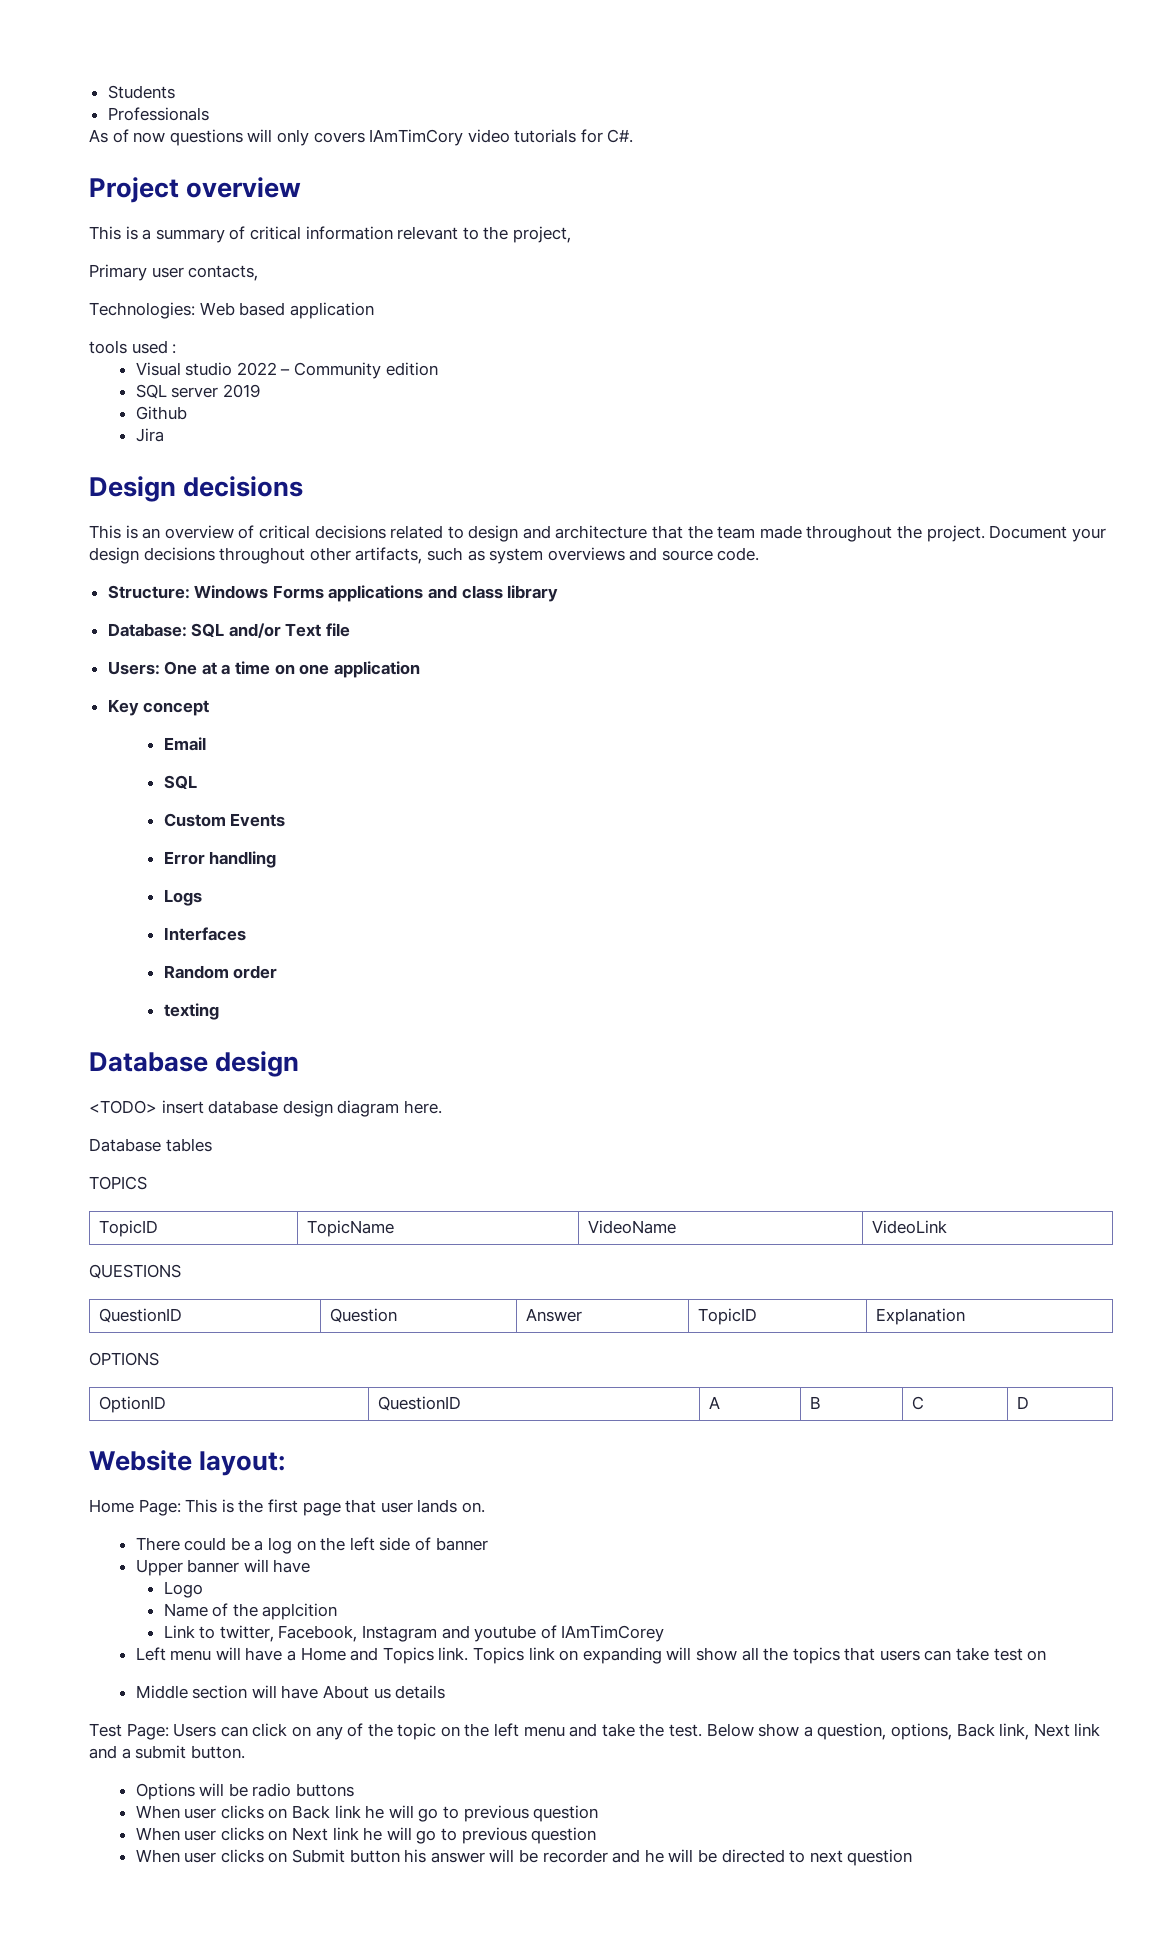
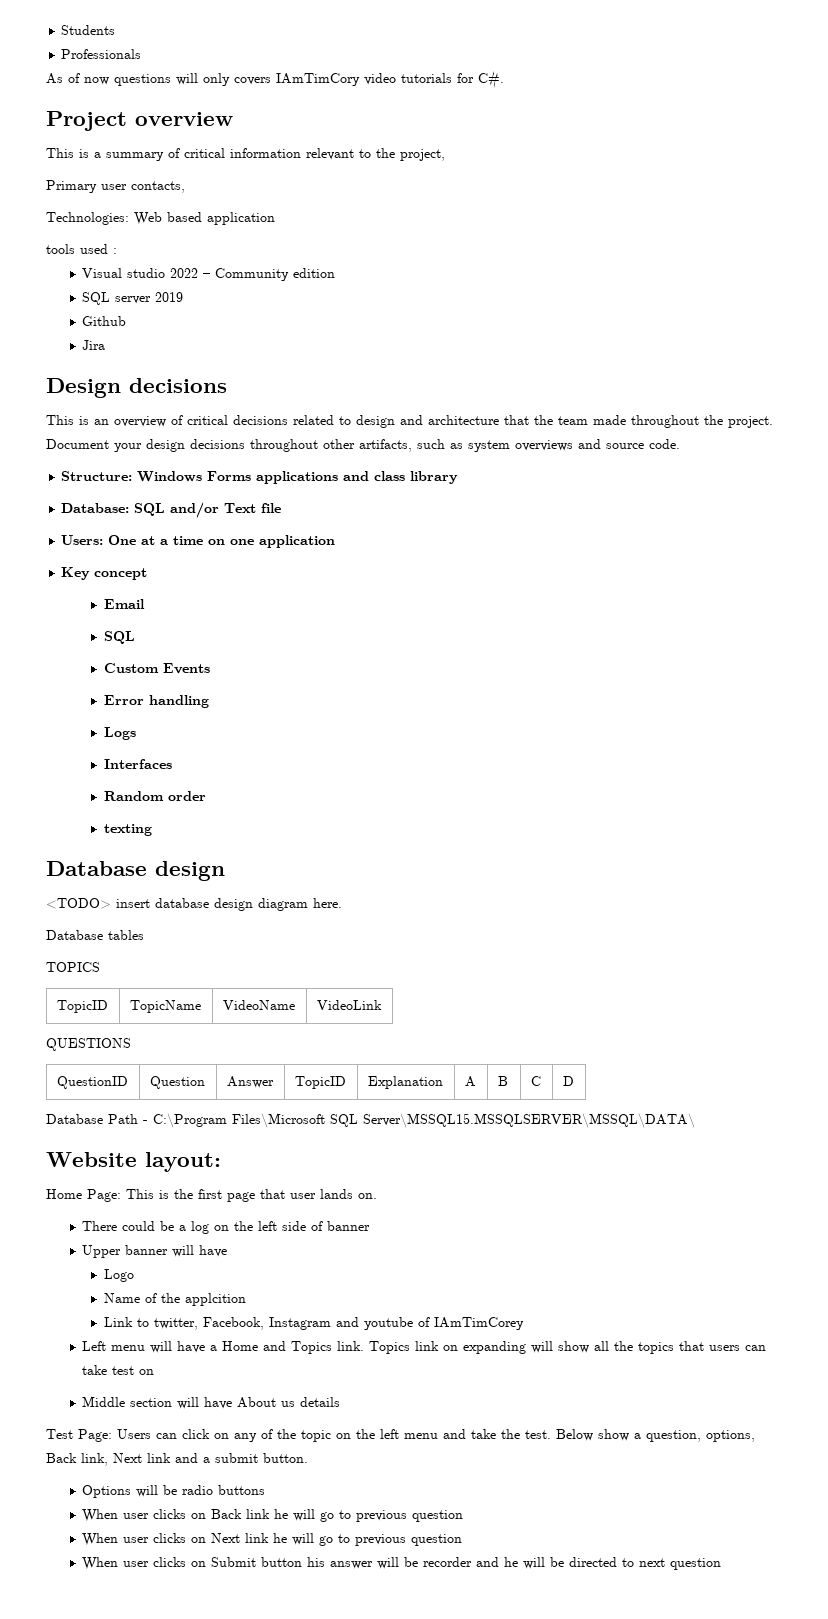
- QuestionID | Question | Answer | TopicID | Explanation
- OPTIONS
- OptionID | QuestionID | A | B | C | D
+ QuestionID | Question | Answer | TopicID | Explanation | A | B | C | D
+ Database Path - C:\Program Files\Microsoft SQL Server\MSSQL15.MSSQLSERVER\MSSQL\DATA\

